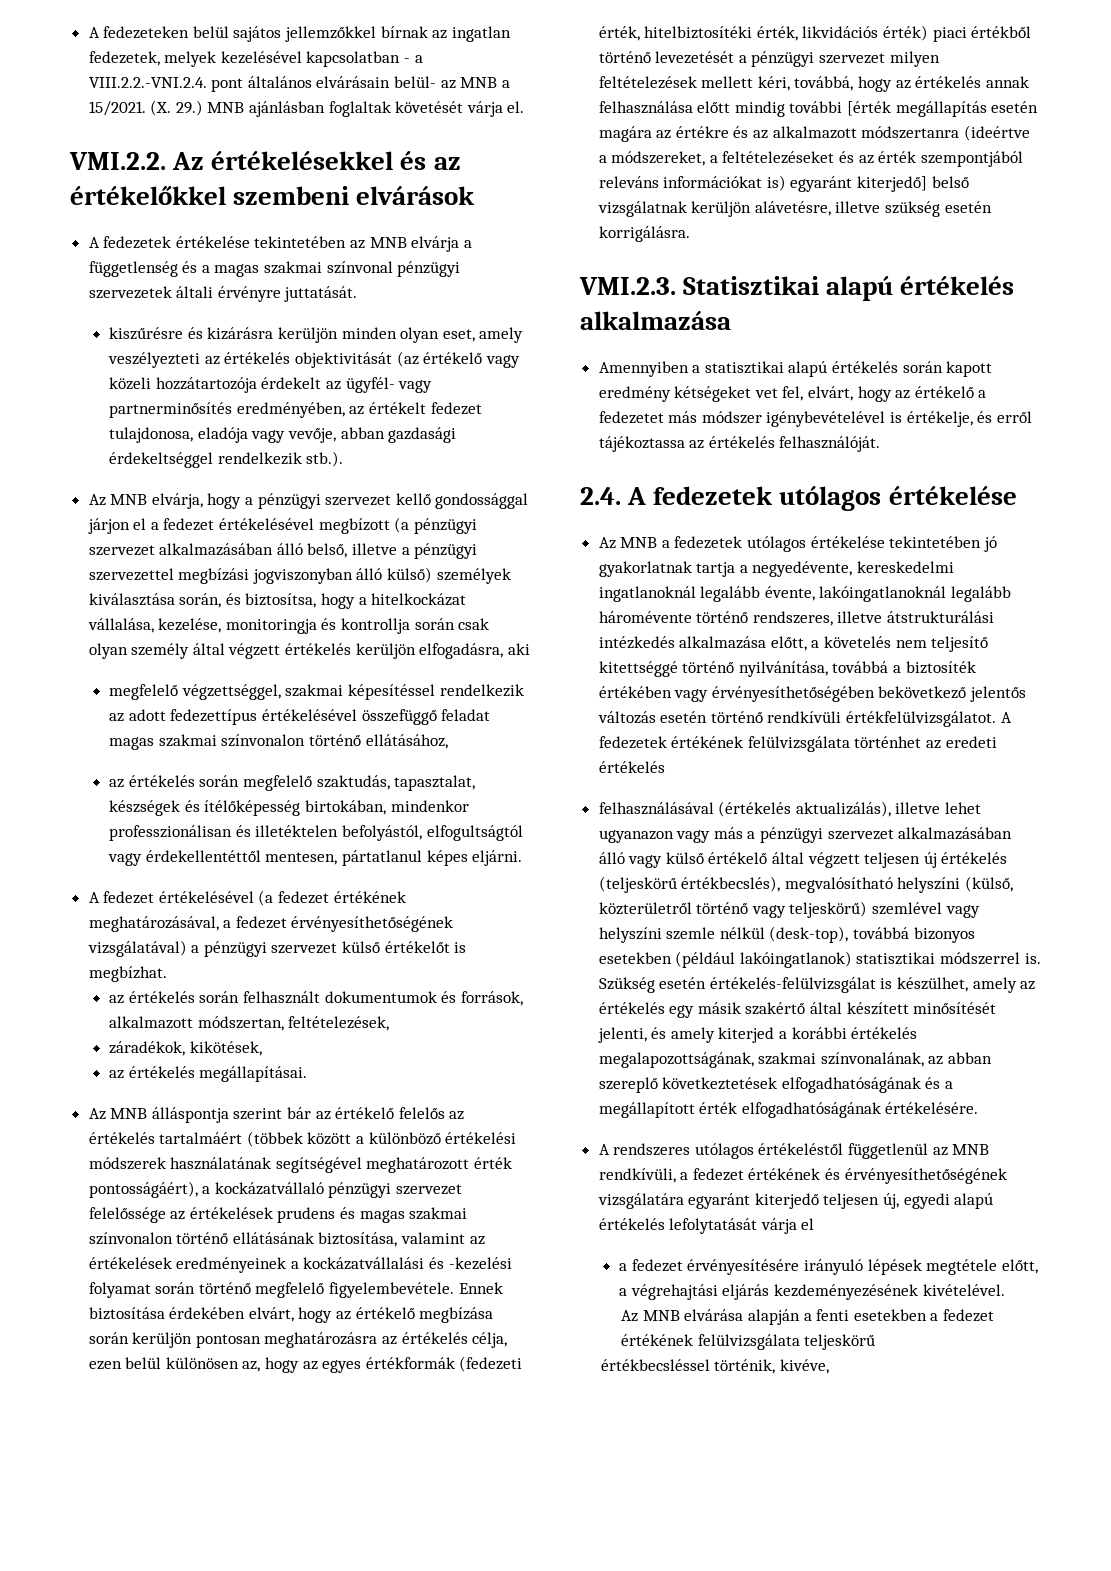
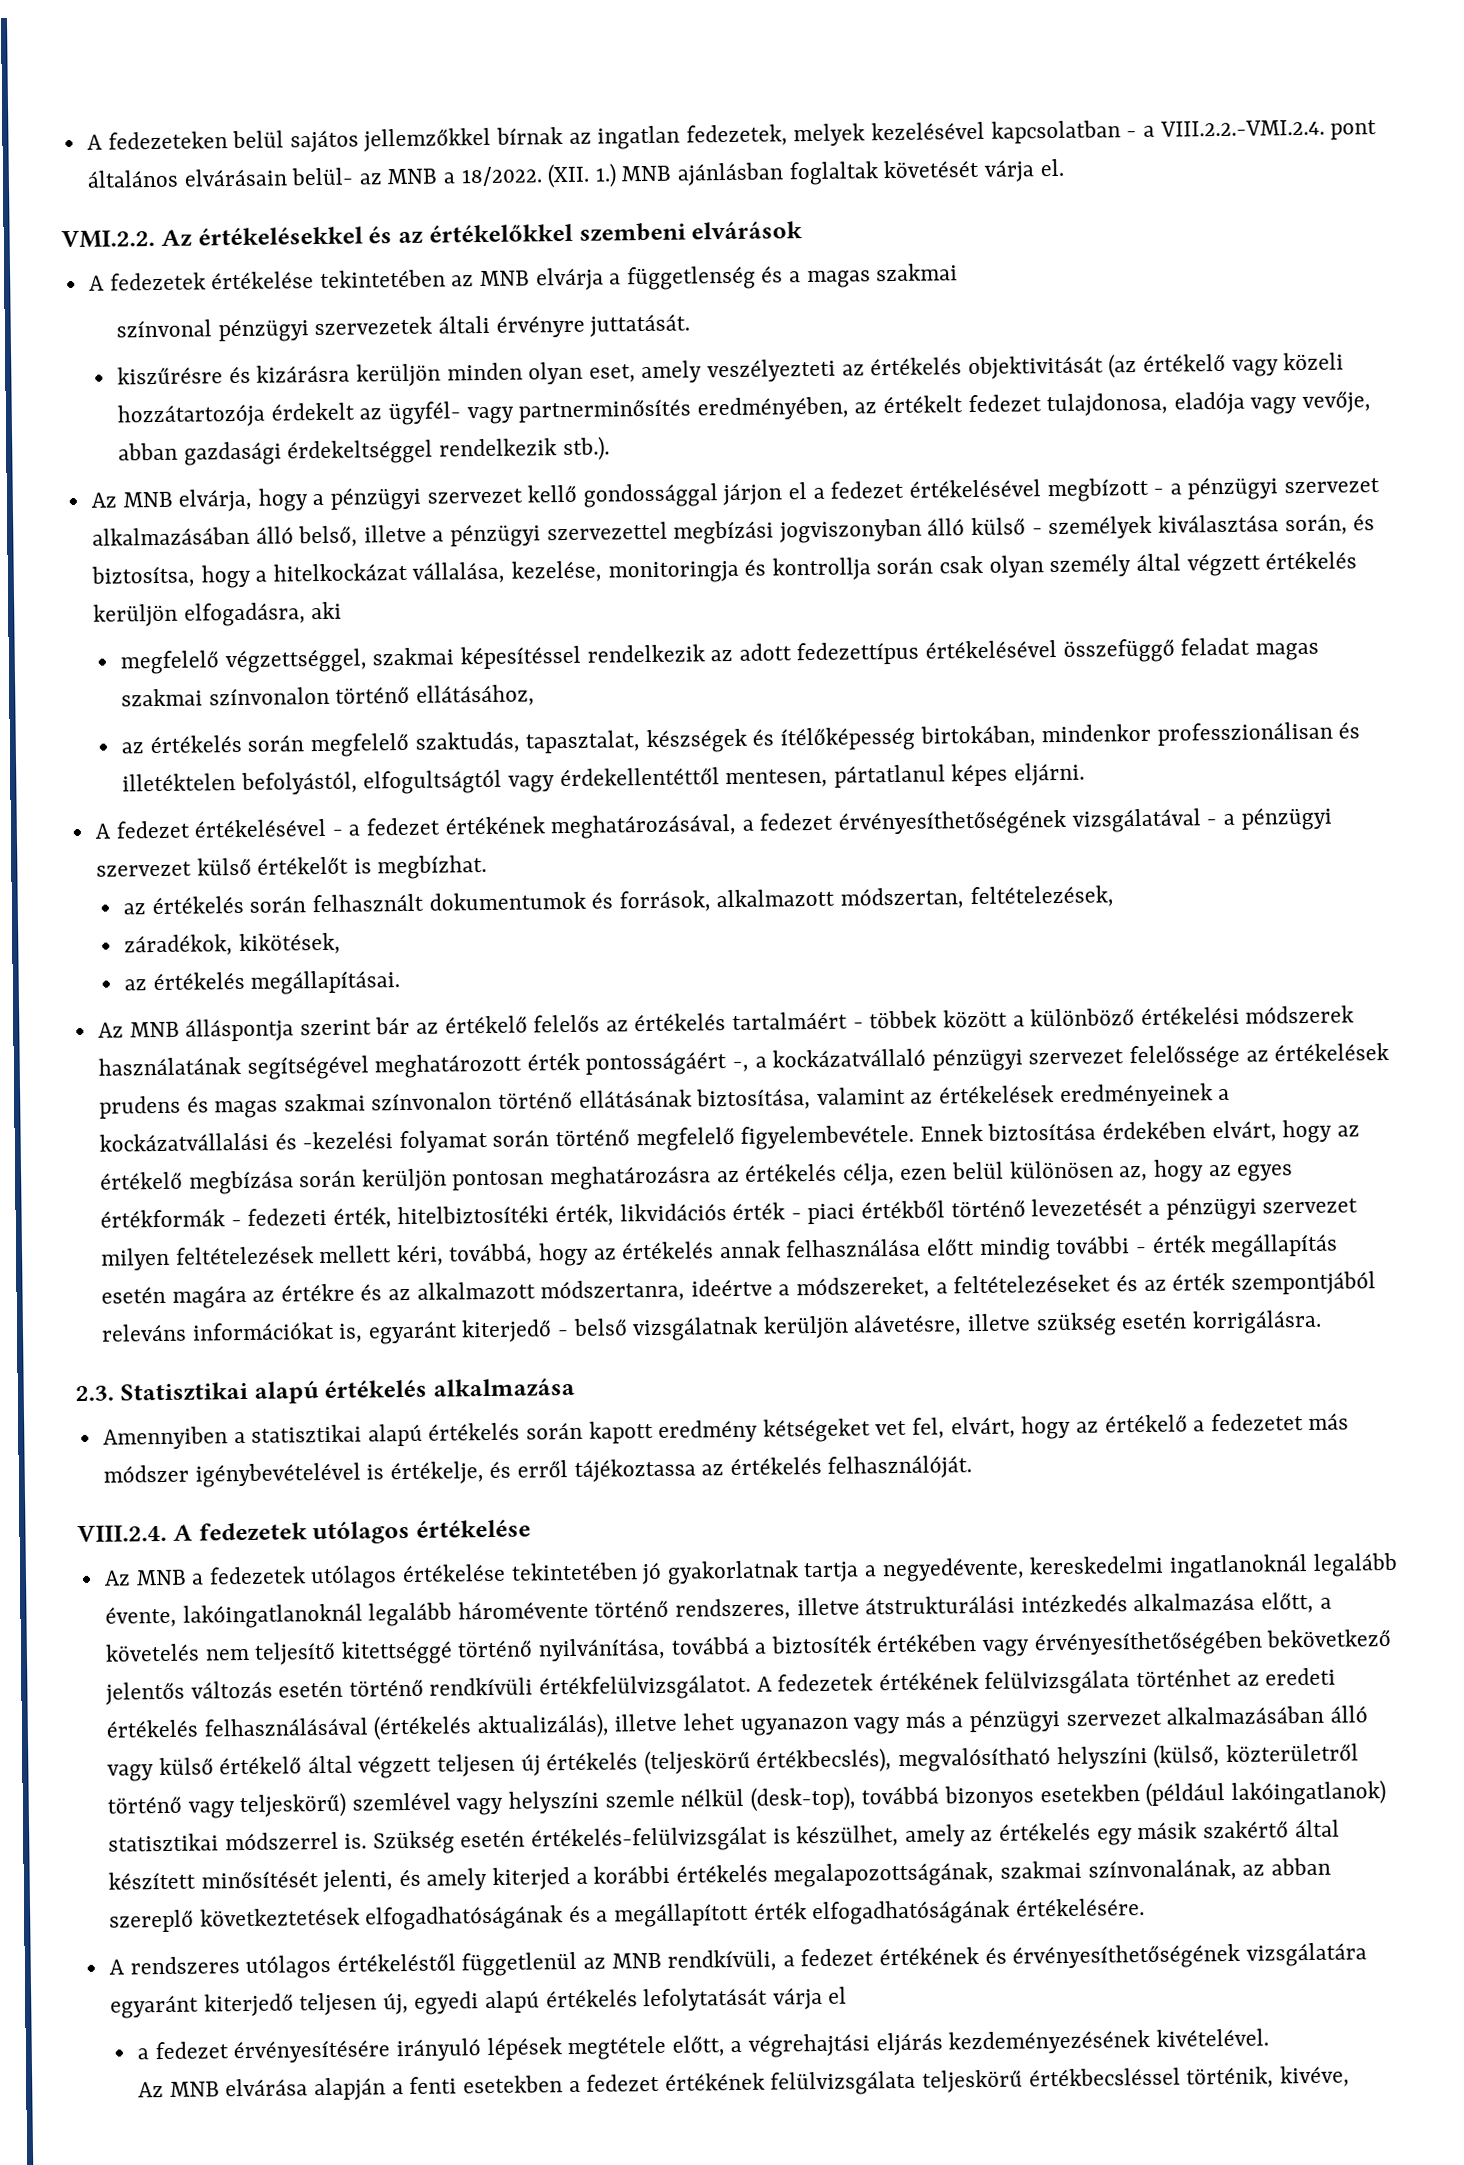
- A fedezeteken belül sajátos jellemzőkkel bírnak az ingatlan fedezetek, melyek kezelésével kapcsolatban - a VIII.2.2.-VNI.2.4. pont általános elvárásain belül- az MNB a 15/2021. (X. 29.) MNB ajánlásban foglaltak követését várja el.
+ A fedezeteken belül sajátos jellemzőkkel bírnak az ingatlan fedezetek, melyek kezelésével kapcsolatban - a VIII.2.2.-VMI.2.4. pont általános elvárásain belül- az MNB a 18/2022. (XII. 1.) MNB ajánlásban foglaltak követését várja el.
- A fedezetek értékelése tekintetében az MNB elvárja a függetlenség és a magas szakmai színvonal pénzügyi szervezetek általi érvényre juttatását.
+ A fedezetek értékelése tekintetében az MNB elvárja a függetlenség és a magas szakmai
+ színvonal pénzügyi szervezetek általi érvényre juttatását.
- Az MNB elvárja, hogy a pénzügyi szervezet kellő gondossággal járjon el a fedezet értékelésével megbízott (a pénzügyi szervezet alkalmazásában álló belső, illetve a pénzügyi szervezettel megbízási jogviszonyban álló külső) személyek kiválasztása során, és biztosítsa, hogy a hitelkockázat vállalása, kezelése, monitoringja és kontrollja során csak olyan személy által végzett értékelés kerüljön elfogadásra, aki
+ Az MNB elvárja, hogy a pénzügyi szervezet kellő gondossággal járjon el a fedezet értékelésével megbízott - a pénzügyi szervezet alkalmazásában álló belső, illetve a pénzügyi szervezettel megbízási jogviszonyban álló külső - személyek kiválasztása során, és biztosítsa, hogy a hitelkockázat vállalása, kezelése, monitoringja és kontrollja során csak olyan személy által végzett értékelés kerüljön elfogadásra, aki
- A fedezet értékelésével (a fedezet értékének meghatározásával, a fedezet érvényesíthetőségének vizsgálatával) a pénzügyi szervezet külső értékelőt is megbízhat.
+ A fedezet értékelésével - a fedezet értékének meghatározásával, a fedezet érvényesíthetőségének vizsgálatával - a pénzügyi szervezet külső értékelőt is megbízhat.
- Az MNB álláspontja szerint bár az értékelő felelős az értékelés tartalmáért (többek között a különböző értékelési módszerek használatának segítségével meghatározott érték pontosságáért), a kockázatvállaló pénzügyi szervezet felelőssége az értékelések prudens és magas szakmai színvonalon történő ellátásának biztosítása, valamint az értékelések eredményeinek a kockázatvállalási és -kezelési folyamat során történő megfelelő figyelembevétele.
+ Az MNB álláspontja szerint bár az értékelő felelős az értékelés tartalmáért - többek között a különböző értékelési módszerek használatának segítségével meghatározott érték pontosságáért -, a kockázatvállaló pénzügyi szervezet felelőssége az értékelések prudens és magas szakmai színvonalon történő ellátásának biztosítása, valamint az értékelések eredményeinek a kockázatvállalási és -kezelési folyamat során történő megfelelő figyelembevétele.
- Ennek biztosítása érdekében elvárt, hogy az értékelő megbízása során kerüljön pontosan meghatározásra az értékelés célja, ezen belül különösen az, hogy az egyes értékformák (fedezeti érték, hitelbiztosítéki érték, likvidációs érték) piaci értékből történő levezetését a pénzügyi szervezet milyen feltételezések mellett kéri, továbbá, hogy az értékelés annak felhasználása előtt mindig további [érték megállapítás esetén magára az értékre és az alkalmazott módszertanra (ideértve a módszereket, a feltételezéseket és az érték szempontjából releváns információkat is) egyaránt kiterjedő] belső vizsgálatnak kerüljön alávetésre, illetve szükség esetén korrigálásra.
+ Ennek biztosítása érdekében elvárt, hogy az értékelő megbízása során kerüljön pontosan meghatározásra az értékelés célja, ezen belül különösen az, hogy az egyes értékformák - fedezeti érték, hitelbiztosítéki érték, likvidációs érték - piaci értékből történő levezetését a pénzügyi szervezet milyen feltételezések mellett kéri, továbbá, hogy az értékelés annak felhasználása előtt mindig további - érték megállapítás esetén magára az értékre és az alkalmazott módszertanra, ideértve a módszereket, a feltételezéseket és az érték szempontjából releváns információkat is, egyaránt kiterjedő - belső vizsgálatnak kerüljön alávetésre, illetve szükség esetén korrigálásra.
- VMI.2.3. Statisztikai alapú értékelés alkalmazása
+ 2.3. Statisztikai alapú értékelés alkalmazása
- 2.4. A fedezetek utólagos értékelése
+ VIII.2.4. A fedezetek utólagos értékelése
- A fedezetek értékének felülvizsgálata történhet az eredeti értékelés
- felhasználásával (értékelés aktualizálás), illetve lehet ugyanazon vagy más a pénzügyi szervezet alkalmazásában álló vagy külső értékelő által végzett teljesen új értékelés (teljeskörű értékbecslés), megvalósítható helyszíni (külső, közterületről történő vagy teljeskörű) szemlével vagy helyszíni szemle nélkül (desk-top), továbbá bizonyos esetekben (például lakóingatlanok) statisztikai módszerrel is.
+ A fedezetek értékének felülvizsgálata történhet az eredeti értékelés felhasználásával (értékelés aktualizálás), illetve lehet ugyanazon vagy más a pénzügyi szervezet alkalmazásában álló vagy külső értékelő által végzett teljesen új értékelés (teljeskörű értékbecslés), megvalósítható helyszíni (külső, közterületről történő vagy teljeskörű) szemlével vagy helyszíni szemle nélkül (desk-top), továbbá bizonyos esetekben (például lakóingatlanok) statisztikai módszerrel is.
- Az MNB elvárása alapján a fenti esetekben a fedezet értékének felülvizsgálata teljeskörű
- értékbecsléssel történik, kivéve,
+ Az MNB elvárása alapján a fenti esetekben a fedezet értékének felülvizsgálata teljeskörű értékbecsléssel történik, kivéve,

